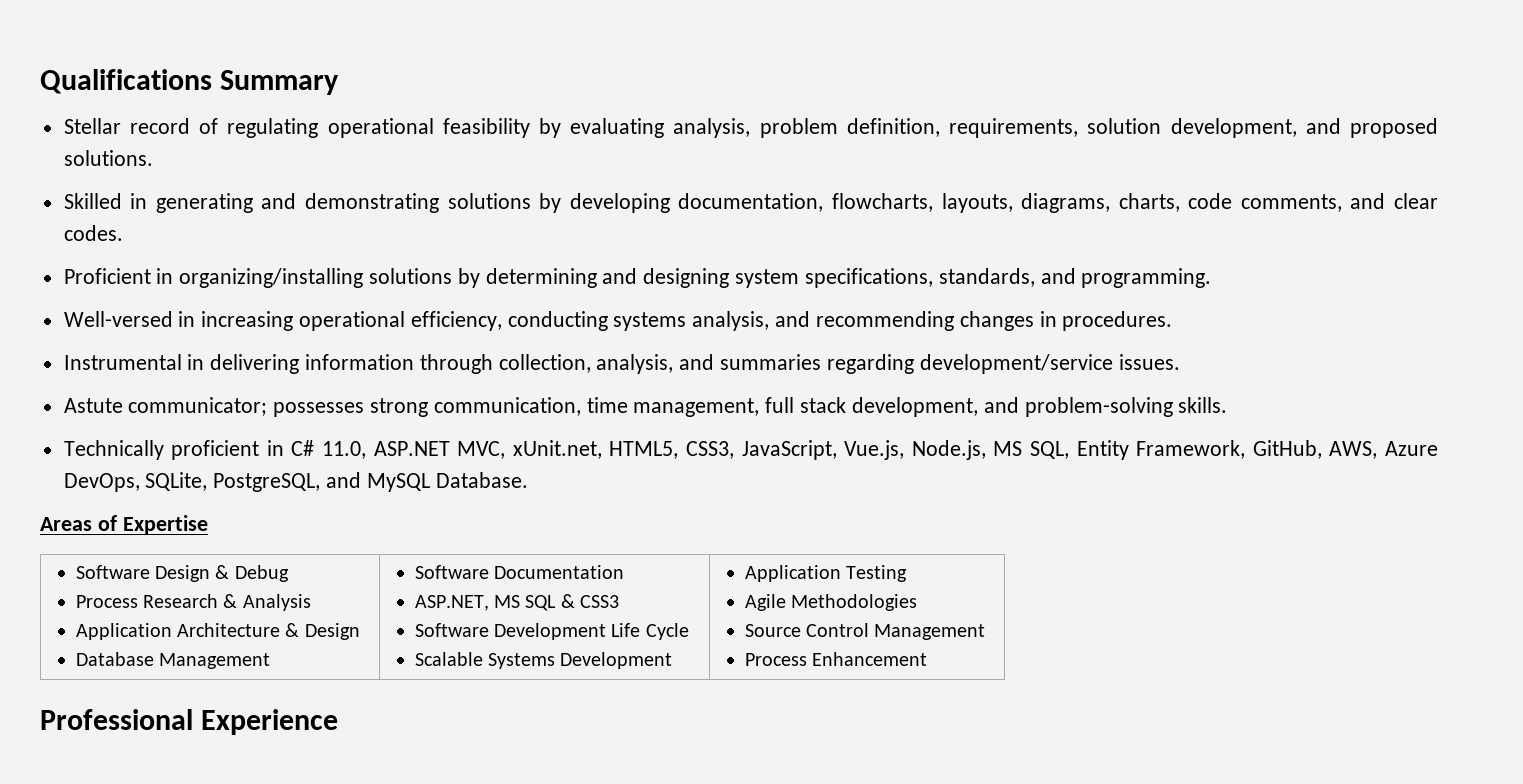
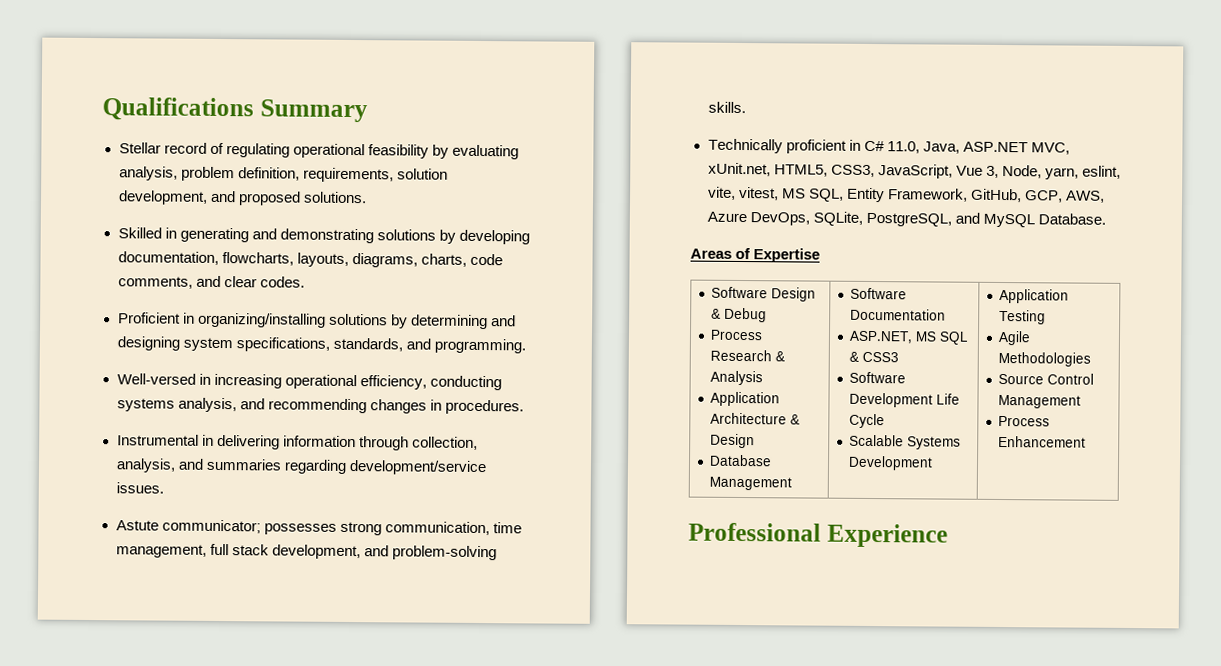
- Technically proficient in C# 11.0, ASP.NET MVC, xUnit.net, HTML5, CSS3, JavaScript, Vue.js, Node.js, MS SQL, Entity Framework, GitHub, AWS, Azure DevOps, SQLite, PostgreSQL, and MySQL Database.
+ Technically proficient in C# 11.0, Java, ASP.NET MVC, xUnit.net, HTML5, CSS3, JavaScript, Vue 3, Node, yarn, eslint, vite, vitest, MS SQL, Entity Framework, GitHub, GCP, AWS, Azure DevOps, SQLite, PostgreSQL, and MySQL Database.

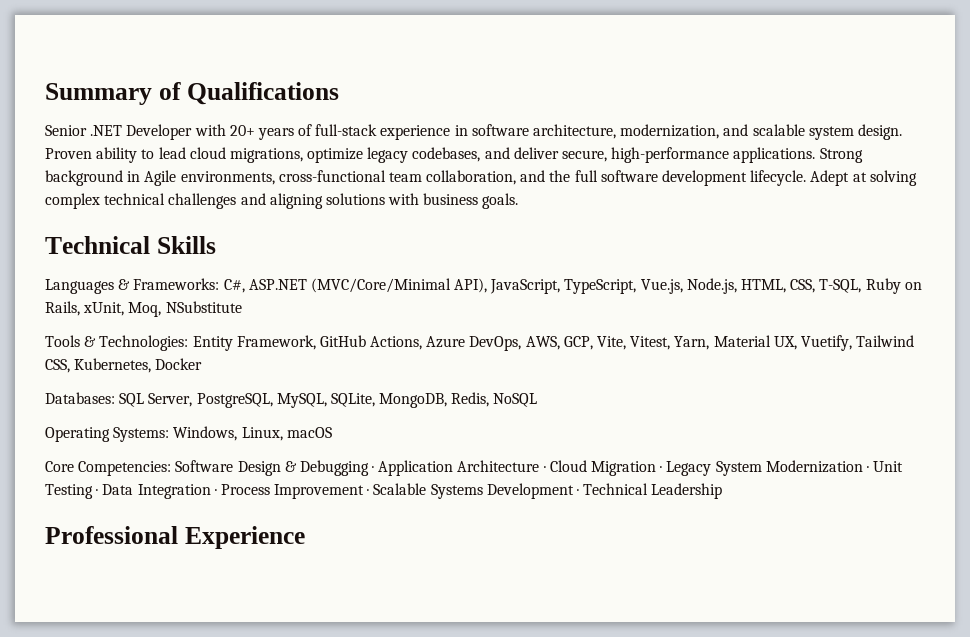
- Qualifications Summary
- Stellar record of regulating operational feasibility by evaluating analysis, problem definition, requirements, solution development, and proposed solutions.
- Skilled in generating and demonstrating solutions by developing documentation, flowcharts, layouts, diagrams, charts, code comments, and clear codes.
- Proficient in organizing/installing solutions by determining and designing system specifications, standards, and programming.
- Well-versed in increasing operational efficiency, conducting systems analysis, and recommending changes in procedures.
- Instrumental in delivering information through collection, analysis, and summaries regarding development/service issues.
- Astute communicator; possesses strong communication, time management, full stack development, and problem-solving skills.
- Technically proficient in C# 11.0, Java, ASP.NET MVC, xUnit.net, HTML5, CSS3, JavaScript, Vue 3, Node, yarn, eslint, vite, vitest, MS SQL, Entity Framework, GitHub, GCP, AWS, Azure DevOps, SQLite, PostgreSQL, and MySQL Database.
- Areas of Expertise
- Software Design & Debug
- Process Research & Analysis
- Application Architecture & Design
- Database Management | Software Documentation
- ASP.NET, MS SQL & CSS3
- Software Development Life Cycle
- Scalable Systems Development | Application Testing
- Agile Methodologies
- Source Control Management
- Process Enhancement
+ Summary of Qualifications
+ Senior .NET Developer with 20+ years of full-stack experience in software architecture, modernization, and scalable system design. Proven ability to lead cloud migrations, optimize legacy codebases, and deliver secure, high-performance applications. Strong background in Agile environments, cross-functional team collaboration, and the full software development lifecycle. Adept at solving complex technical challenges and aligning solutions with business goals.
+ Technical Skills
+ Languages & Frameworks: C#, ASP.NET (MVC/Core/Minimal API), JavaScript, TypeScript, Vue.js, Node.js, HTML, CSS, T-SQL, Ruby on Rails, xUnit, Moq, NSubstitute
+ Tools & Technologies: Entity Framework, GitHub Actions, Azure DevOps, AWS, GCP, Vite, Vitest, Yarn, Material UX, Vuetify, Tailwind CSS, Kubernetes, Docker
+ Databases: SQL Server, PostgreSQL, MySQL, SQLite, MongoDB, Redis, NoSQL
+ Operating Systems: Windows, Linux, macOS
+ Core Competencies: Software Design & Debugging · Application Architecture · Cloud Migration · Legacy System Modernization · Unit Testing · Data Integration · Process Improvement · Scalable Systems Development · Technical Leadership

